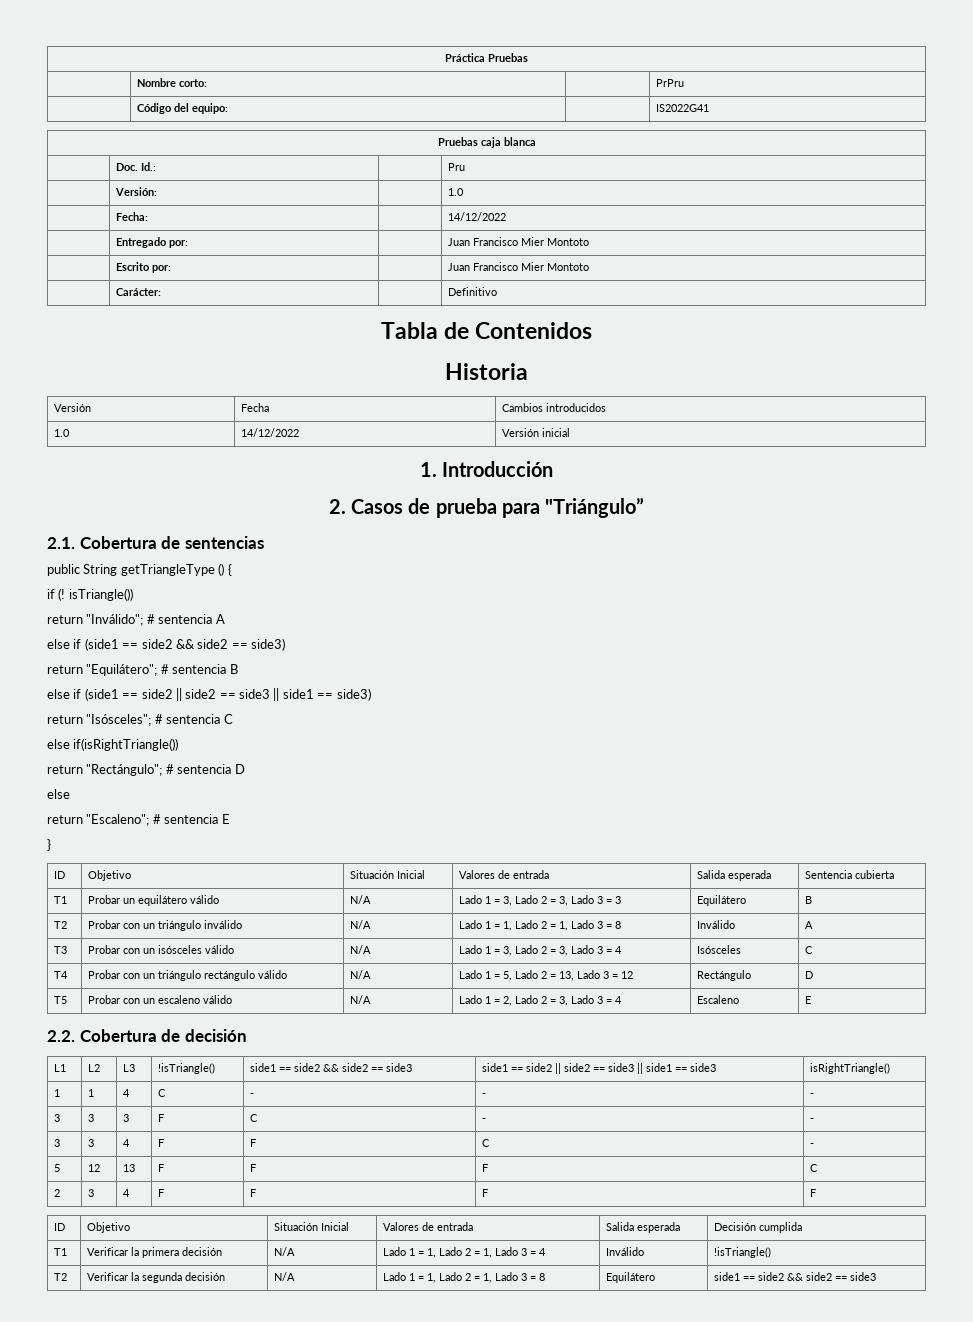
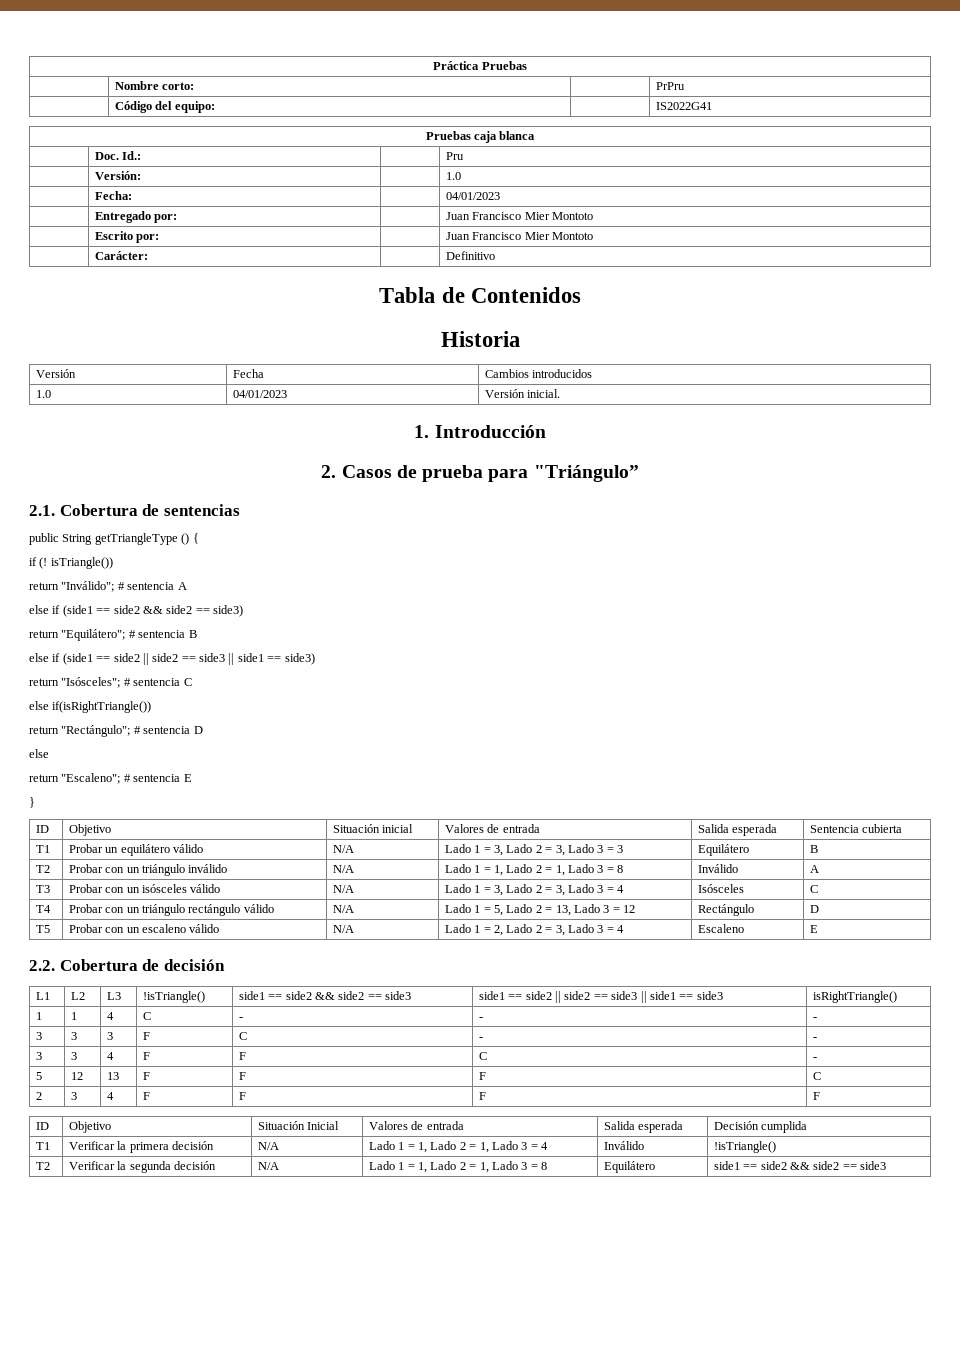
- | Fecha: | | 14/12/2022
+ | Fecha: | | 04/01/2023
- 1.0 | 14/12/2022 | Versión inicial
+ 1.0 | 04/01/2023 | Versión inicial.
- ID | Objetivo | Situación Inicial | Valores de entrada | Salida esperada | Sentencia cubierta
+ ID | Objetivo | Situación inicial | Valores de entrada | Salida esperada | Sentencia cubierta

